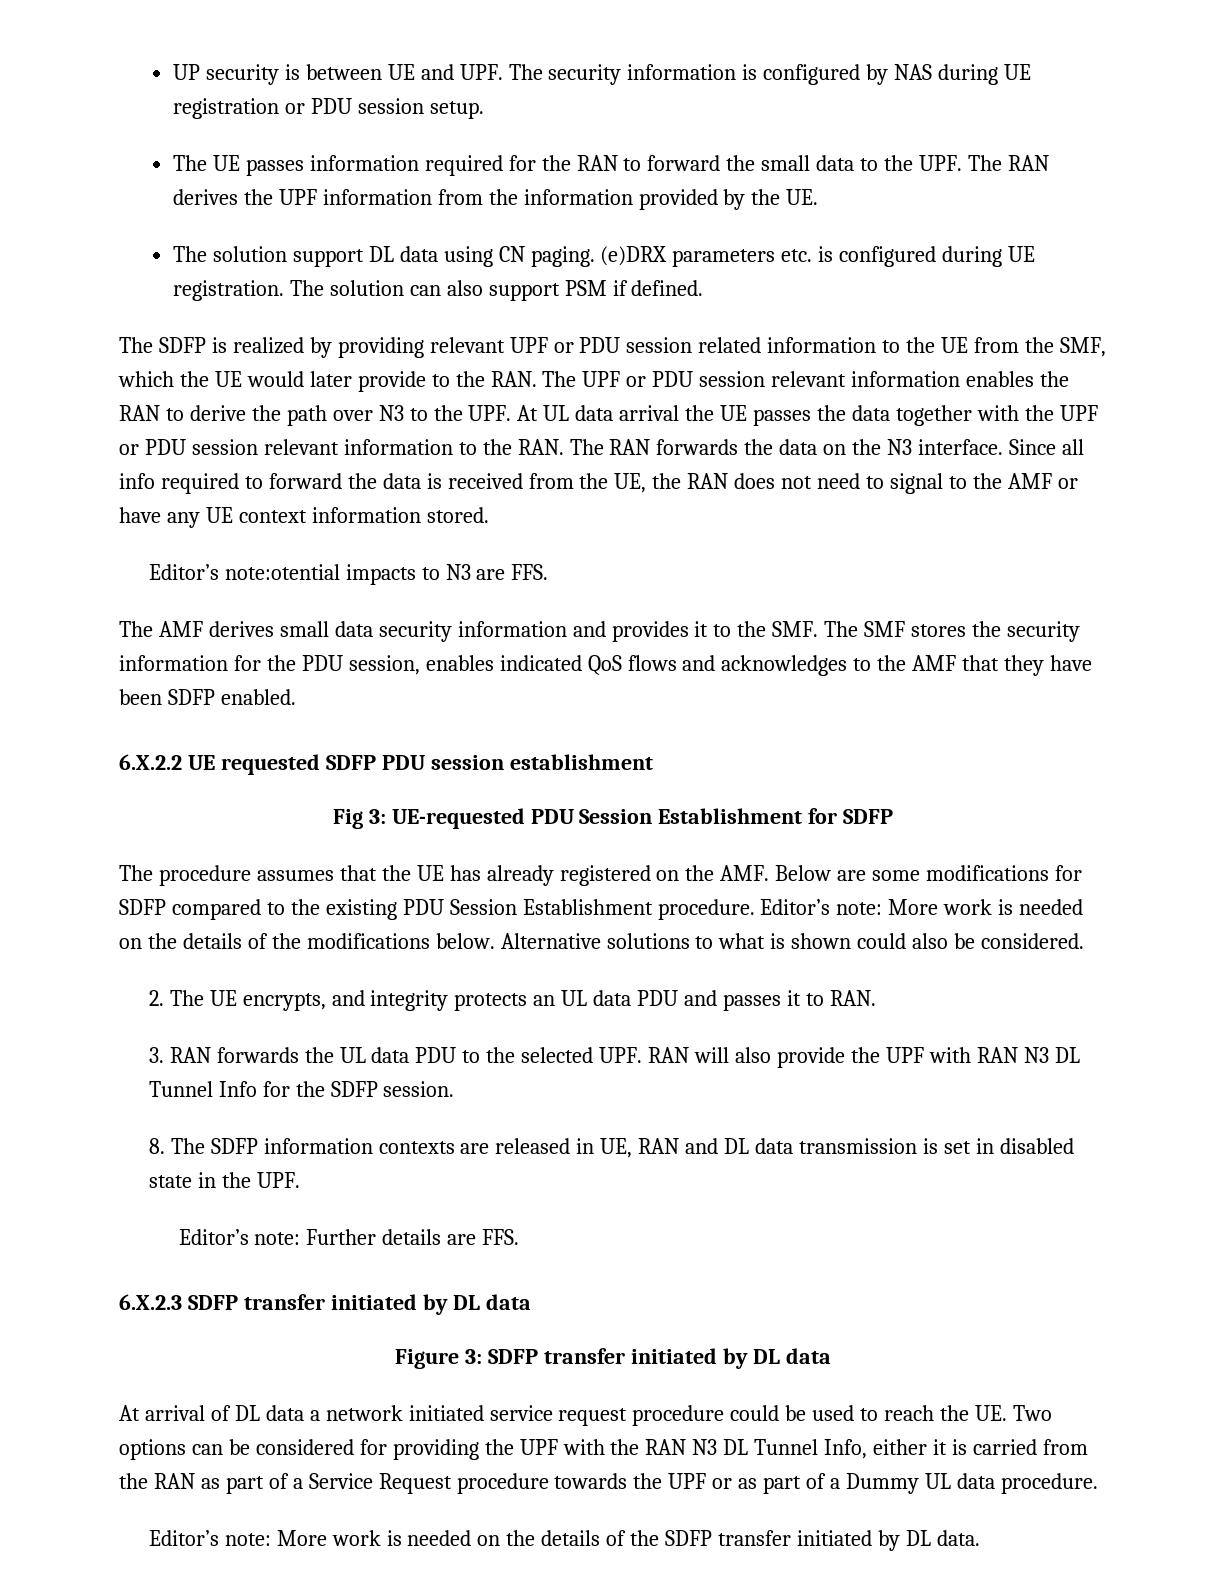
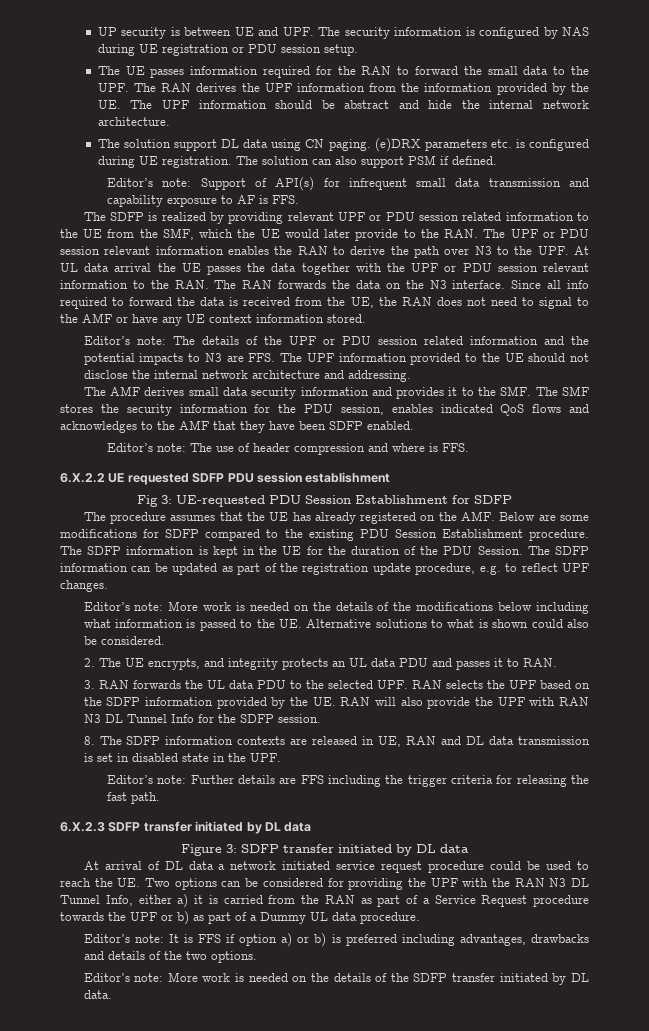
- The UE passes information required for the RAN to forward the small data to the UPF. The RAN derives the UPF information from the information provided by the UE.
+ The UE passes information required for the RAN to forward the small data to the UPF. The RAN derives the UPF information from the information provided by the UE. The UPF information should be abstract and hide the internal network architecture.
+ Editor’s note: Support of API(s) for infrequent small data transmission and capability exposure to AF is FFS.
- Editor’s note:otential impacts to N3 are FFS.
+ Editor’s note: The details of the UPF or PDU session related information and the potential impacts to N3 are FFS. The UPF information provided to the UE should not disclose the internal network architecture and addressing.
+ Editor’s note: The use of header compression and where is FFS.
- The procedure assumes that the UE has already registered on the AMF. Below are some modifications for SDFP compared to the existing PDU Session Establishment procedure. Editor’s note: More work is needed on the details of the modifications below. Alternative solutions to what is shown could also be considered.
+ The procedure assumes that the UE has already registered on the AMF. Below are some modifications for SDFP compared to the existing PDU Session Establishment procedure. The SDFP information is kept in the UE for the duration of the PDU Session. The SDFP information can be updated as part of the registration update procedure, e.g. to reflect UPF changes.
+ Editor’s note: More work is needed on the details of the modifications below including what information is passed to the UE. Alternative solutions to what is shown could also be considered.
- 3. RAN forwards the UL data PDU to the selected UPF. RAN will also provide the UPF with RAN N3 DL Tunnel Info for the SDFP session.
+ 3. RAN forwards the UL data PDU to the selected UPF. RAN selects the UPF based on the SDFP information provided by the UE. RAN will also provide the UPF with RAN N3 DL Tunnel Info for the SDFP session.
- Editor’s note: Further details are FFS.
+ Editor’s note: Further details are FFS including the trigger criteria for releasing the fast path.
- At arrival of DL data a network initiated service request procedure could be used to reach the UE. Two options can be considered for providing the UPF with the RAN N3 DL Tunnel Info, either it is carried from the RAN as part of a Service Request procedure towards the UPF or as part of a Dummy UL data procedure.
+ At arrival of DL data a network initiated service request procedure could be used to reach the UE. Two options can be considered for providing the UPF with the RAN N3 DL Tunnel Info, either a) it is carried from the RAN as part of a Service Request procedure towards the UPF or b) as part of a Dummy UL data procedure.
+ Editor’s note: It is FFS if option a) or b) is preferred including advantages, drawbacks and details of the two options.

